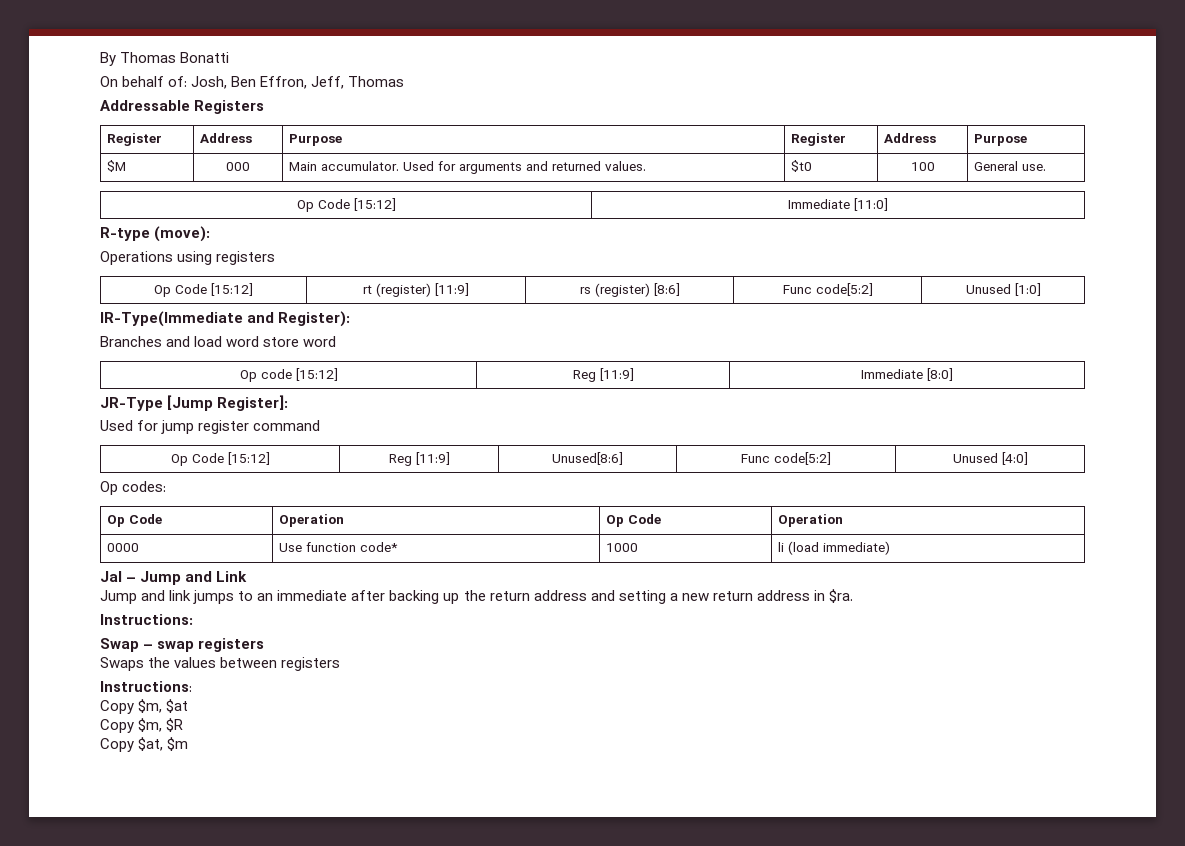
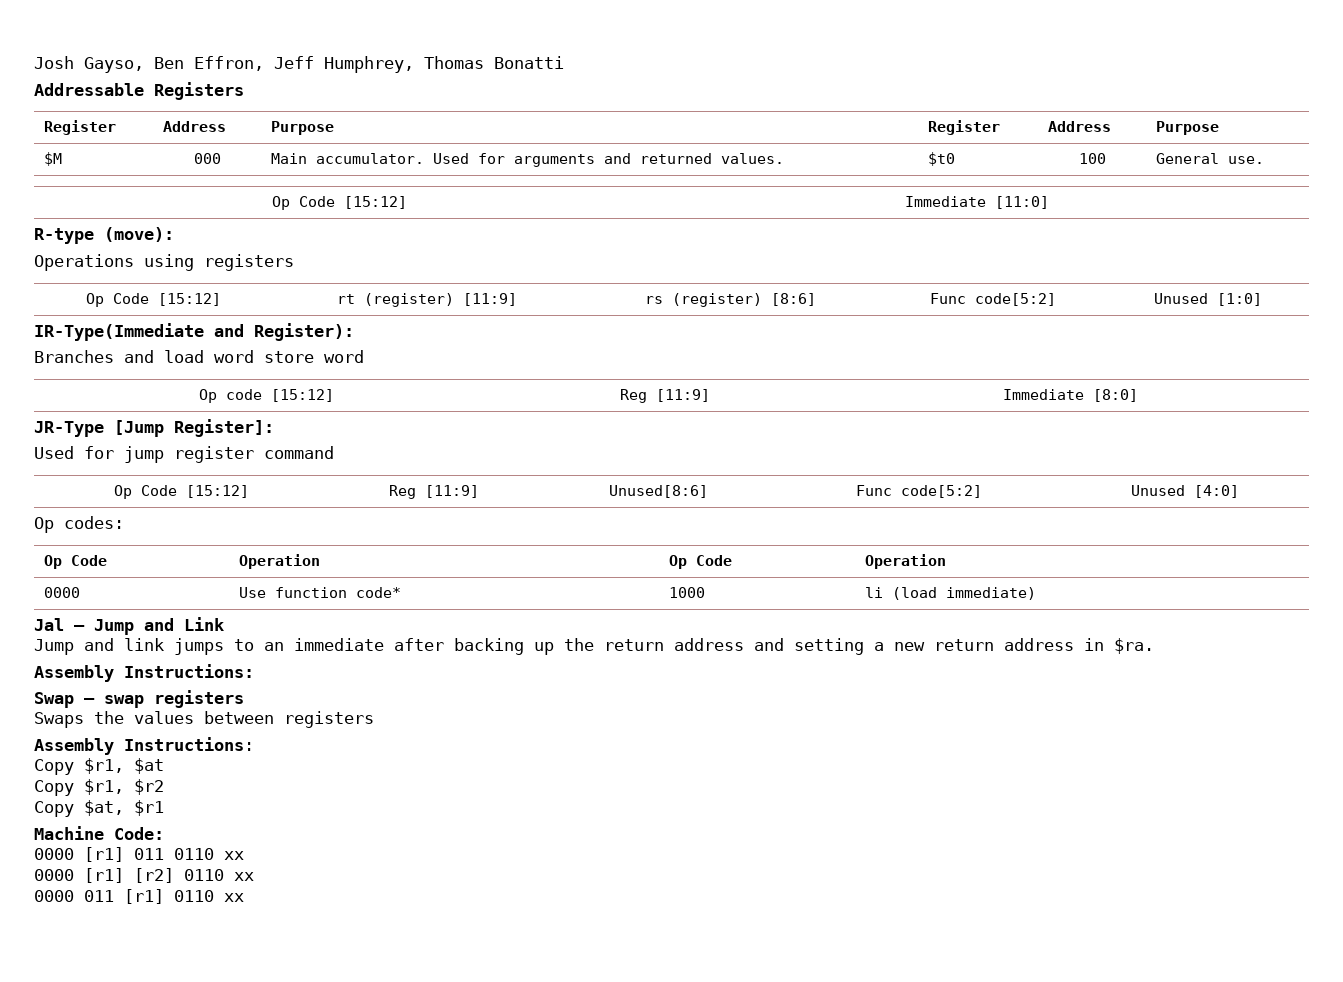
- By Thomas Bonatti
- On behalf of: Josh, Ben Effron, Jeff, Thomas
+ Josh Gayso, Ben Effron, Jeff Humphrey, Thomas Bonatti
  Jump and link jumps to an immediate after backing up the return address and setting a new return address in $ra.
- Instructions:
+ Assembly Instructions:
  Swaps the values between registers
- Instructions:
+ Assembly Instructions:
- Copy $m, $at
+ Copy $r1, $at
- Copy $m, $R
+ Copy $r1, $r2
- Copy $at, $m
+ Copy $at, $r1
+ Machine Code:
+ 0000 [r1] 011 0110 xx
+ 0000 [r1] [r2] 0110 xx
+ 0000 011 [r1] 0110 xx

